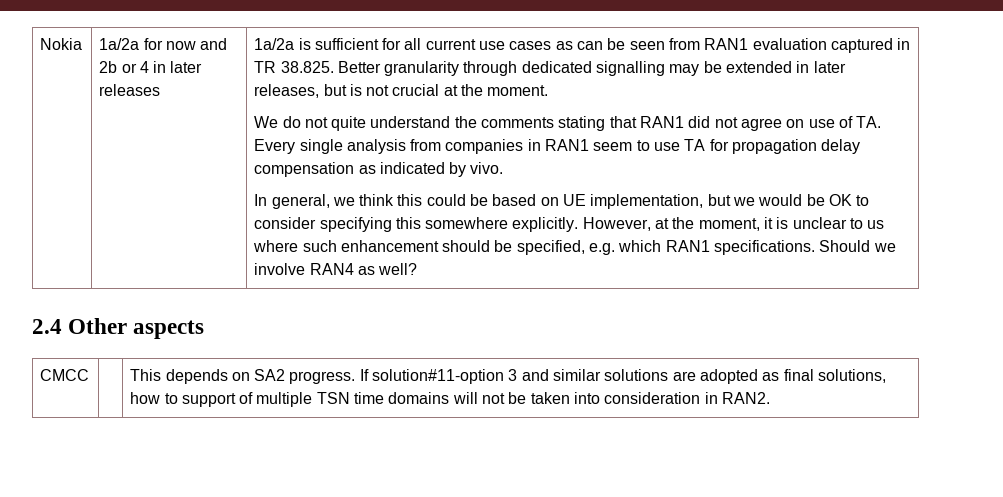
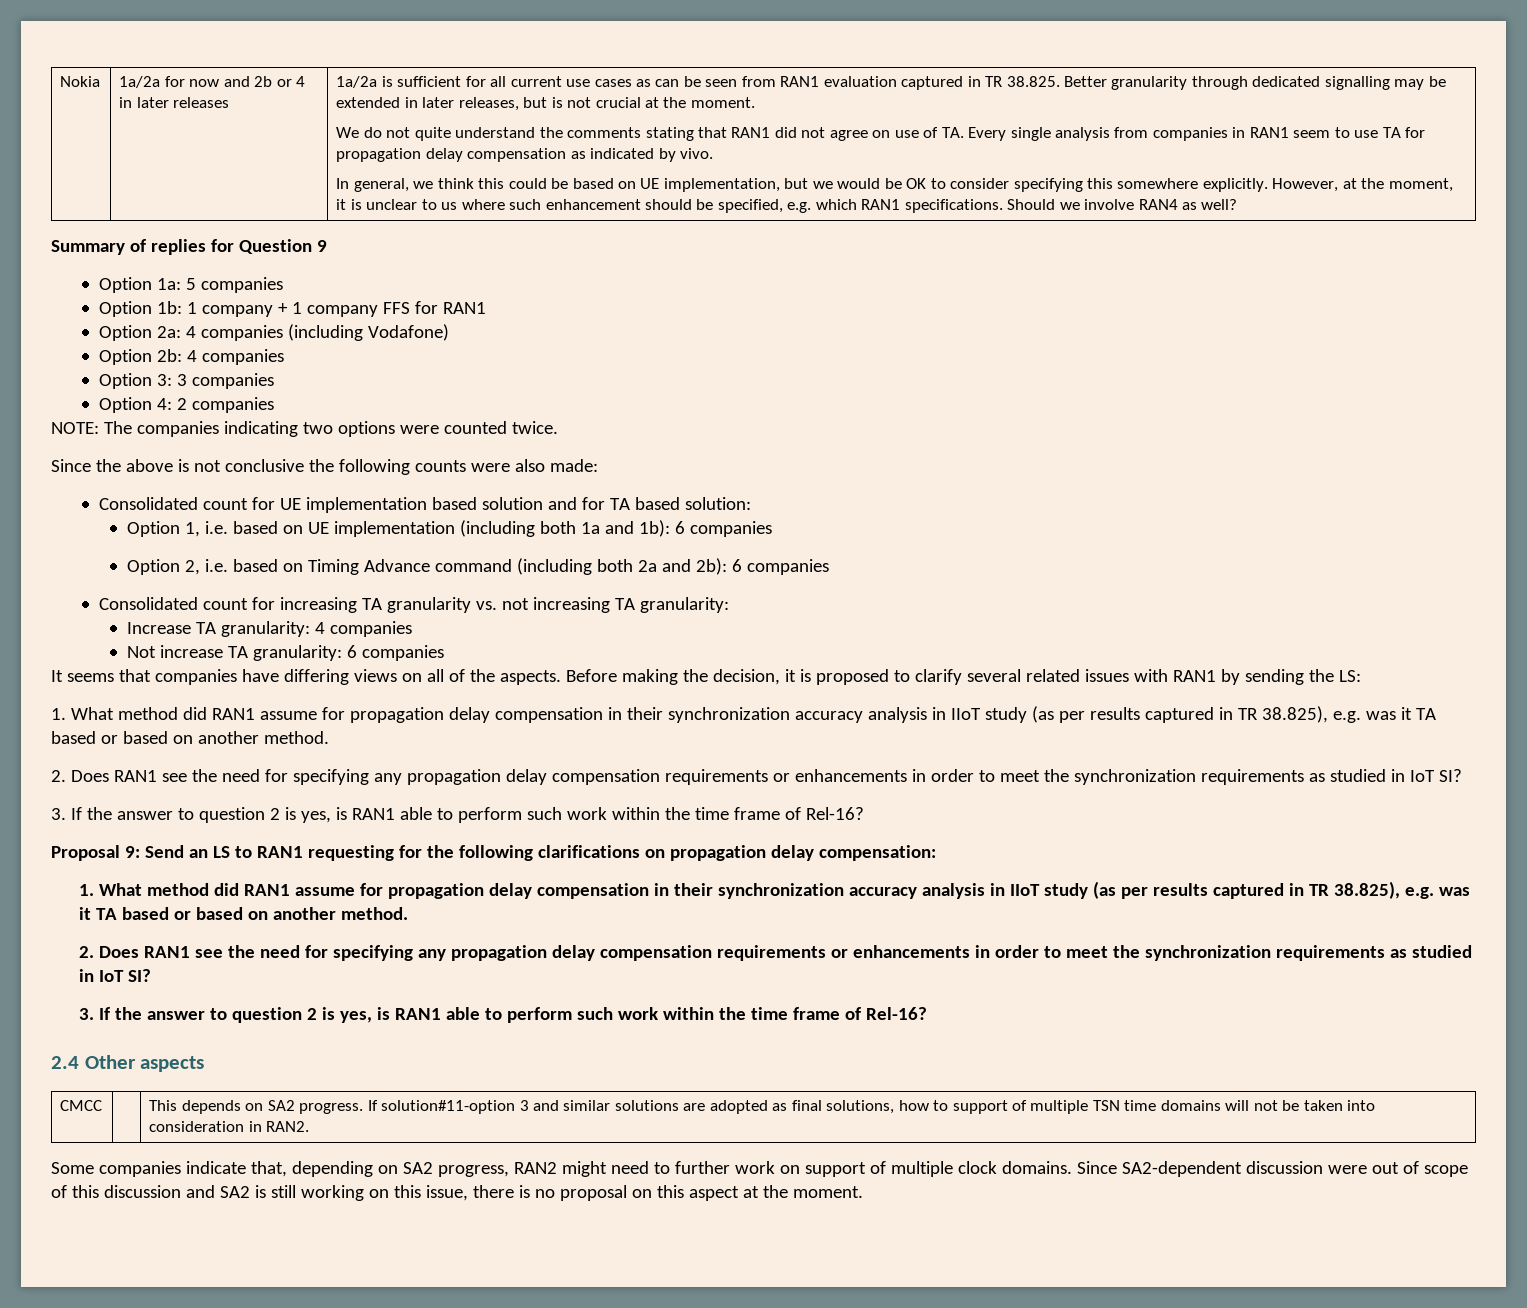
+ Summary of replies for Question 9
+ Option 1a: 5 companies
+ Option 1b: 1 company + 1 company FFS for RAN1
+ Option 2a: 4 companies (including Vodafone)
+ Option 2b: 4 companies
+ Option 3: 3 companies
+ Option 4: 2 companies
+ NOTE: The companies indicating two options were counted twice.
+ Since the above is not conclusive the following counts were also made:
+ Consolidated count for UE implementation based solution and for TA based solution:
+ Option 1, i.e. based on UE implementation (including both 1a and 1b): 6 companies
+ Option 2, i.e. based on Timing Advance command (including both 2a and 2b): 6 companies
+ Consolidated count for increasing TA granularity vs. not increasing TA granularity:
+ Increase TA granularity: 4 companies
+ Not increase TA granularity: 6 companies
+ It seems that companies have differing views on all of the aspects. Before making the decision, it is proposed to clarify several related issues with RAN1 by sending the LS:
+ 1. What method did RAN1 assume for propagation delay compensation in their synchronization accuracy analysis in IIoT study (as per results captured in TR 38.825), e.g. was it TA based or based on another method.
+ 2. Does RAN1 see the need for specifying any propagation delay compensation requirements or enhancements in order to meet the synchronization requirements as studied in IoT SI?
+ 3. If the answer to question 2 is yes, is RAN1 able to perform such work within the time frame of Rel-16?
+ Proposal 9: Send an LS to RAN1 requesting for the following clarifications on propagation delay compensation:
+ 1. What method did RAN1 assume for propagation delay compensation in their synchronization accuracy analysis in IIoT study (as per results captured in TR 38.825), e.g. was it TA based or based on another method.
+ 2. Does RAN1 see the need for specifying any propagation delay compensation requirements or enhancements in order to meet the synchronization requirements as studied in IoT SI?
+ 3. If the answer to question 2 is yes, is RAN1 able to perform such work within the time frame of Rel-16?
+ Some companies indicate that, depending on SA2 progress, RAN2 might need to further work on support of multiple clock domains. Since SA2-dependent discussion were out of scope of this discussion and SA2 is still working on this issue, there is no proposal on this aspect at the moment.

